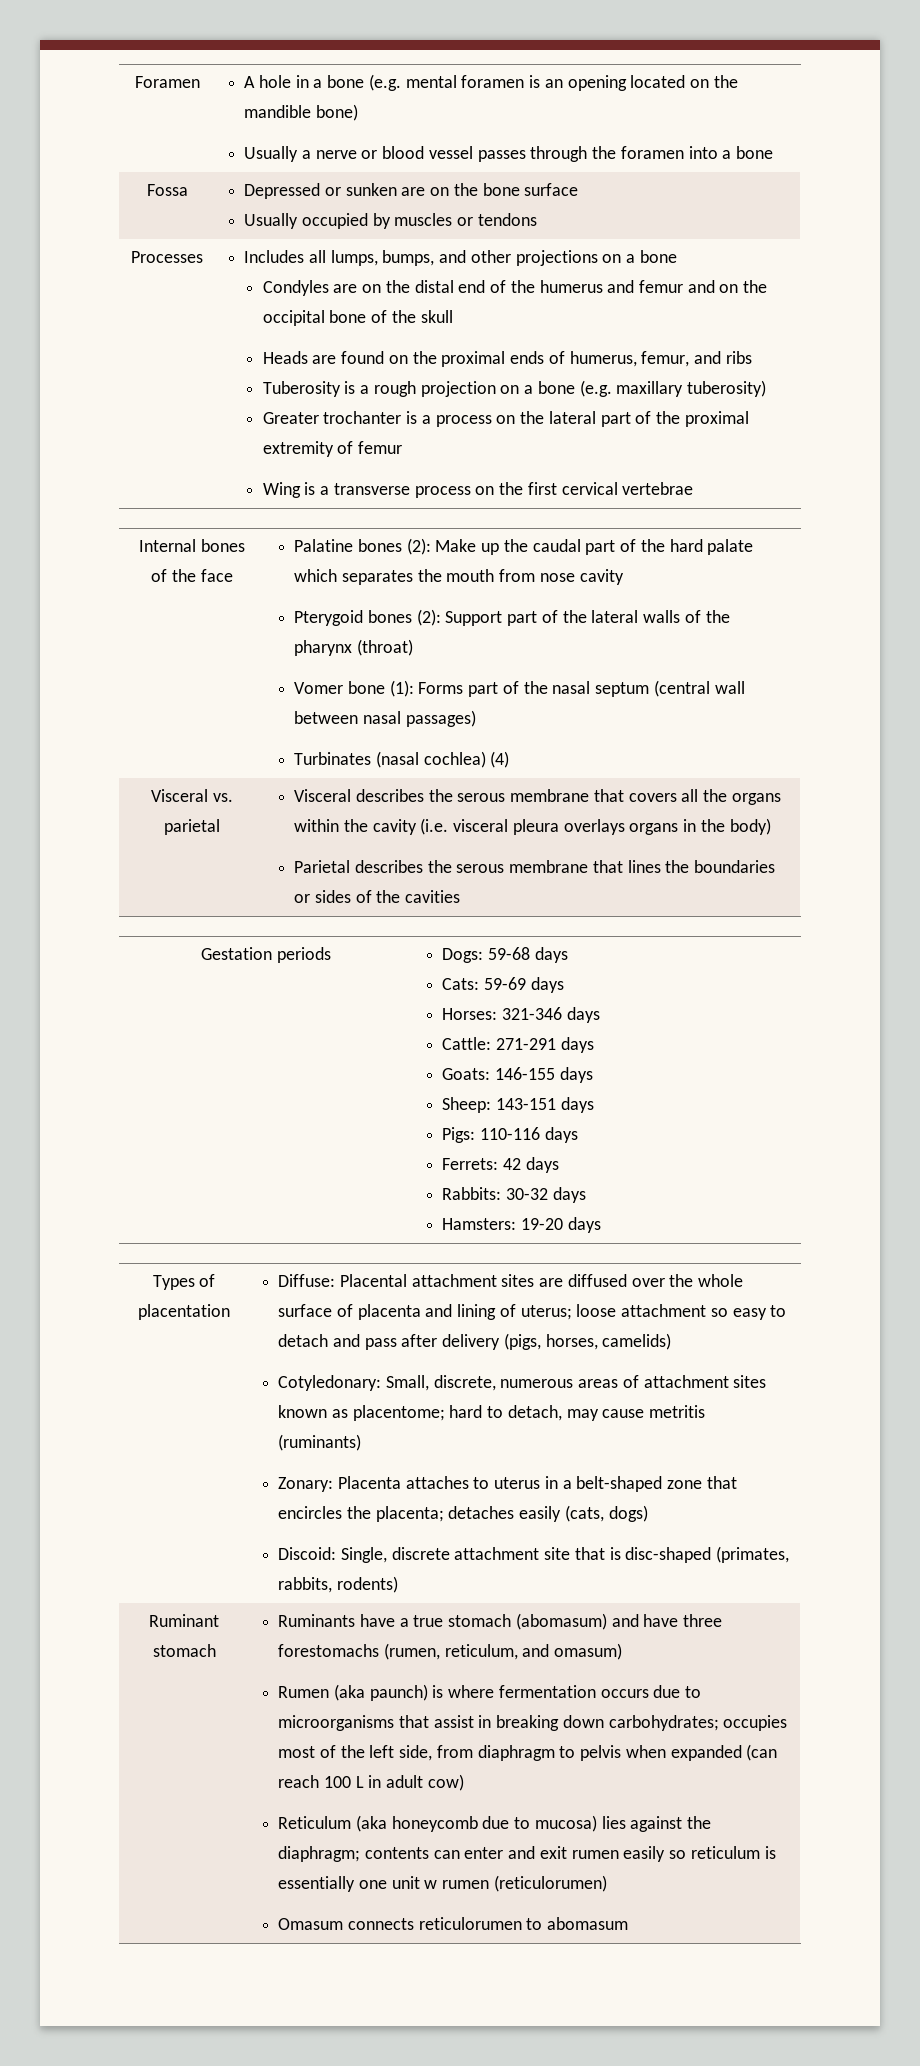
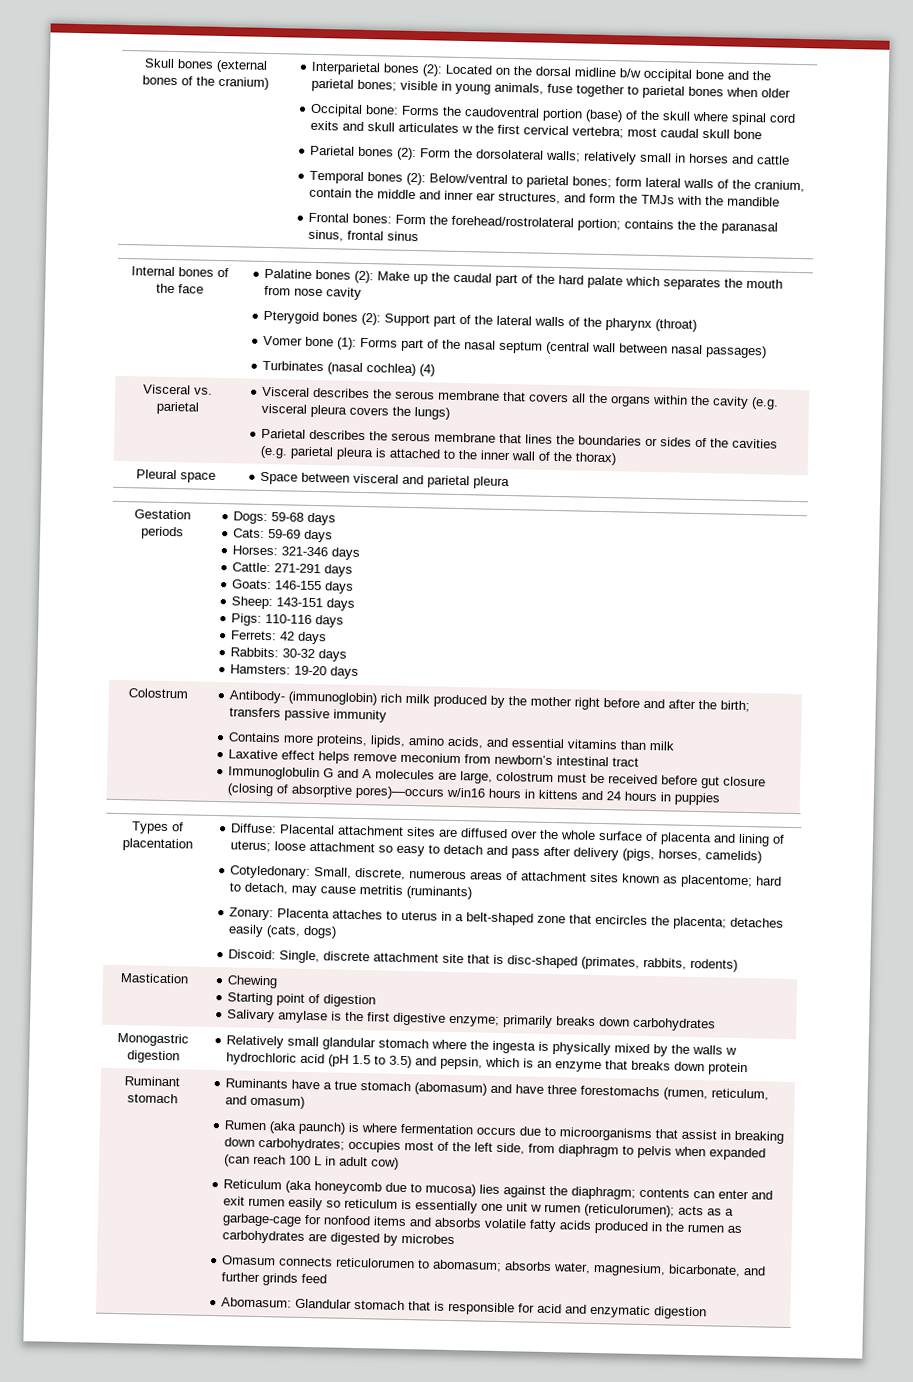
- Foramen | A hole in a bone (e.g. mental foramen is an opening located on the mandible bone)
- Usually a nerve or blood vessel passes through the foramen into a bone
- Fossa | Depressed or sunken are on the bone surface
- Usually occupied by muscles or tendons
- Processes | Includes all lumps, bumps, and other projections on a bone
- Condyles are on the distal end of the humerus and femur and on the occipital bone of the skull
- Heads are found on the proximal ends of humerus, femur, and ribs
- Tuberosity is a rough projection on a bone (e.g. maxillary tuberosity)
- Greater trochanter is a process on the lateral part of the proximal extremity of femur
- Wing is a transverse process on the first cervical vertebrae
+ Skull bones (external bones of the cranium) | Interparietal bones (2): Located on the dorsal midline b/w occipital bone and the parietal bones; visible in young animals, fuse together to parietal bones when older
+ Occipital bone: Forms the caudoventral portion (base) of the skull where spinal cord exits and skull articulates w the first cervical vertebra; most caudal skull bone
+ Parietal bones (2): Form the dorsolateral walls; relatively small in horses and cattle
+ Temporal bones (2): Below/ventral to parietal bones; form lateral walls of the cranium, contain the middle and inner ear structures, and form the TMJs with the mandible
+ Frontal bones: Form the forehead/rostrolateral portion; contains the the paranasal sinus, frontal sinus
- Visceral describes the serous membrane that covers all the organs within the cavity (i.e. visceral pleura overlays organs in the body)
+ Visceral describes the serous membrane that covers all the organs within the cavity (e.g. visceral pleura covers the lungs)
- Parietal describes the serous membrane that lines the boundaries or sides of the cavities
+ Parietal describes the serous membrane that lines the boundaries or sides of the cavities (e.g. parietal pleura is attached to the inner wall of the thorax)
+ Pleural space | Space between visceral and parietal pleura
+ Colostrum | Antibody- (immunoglobin) rich milk produced by the mother right before and after the birth; transfers passive immunity
+ Contains more proteins, lipids, amino acids, and essential vitamins than milk
+ Laxative effect helps remove meconium from newborn’s intestinal tract
+ Immunoglobulin G and A molecules are large, colostrum must be received before gut closure (closing of absorptive pores)—occurs w/in16 hours in kittens and 24 hours in puppies
+ Mastication | Chewing
+ Starting point of digestion
+ Salivary amylase is the first digestive enzyme; primarily breaks down carbohydrates
+ Monogastric digestion | Relatively small glandular stomach where the ingesta is physically mixed by the walls w hydrochloric acid (pH 1.5 to 3.5) and pepsin, which is an enzyme that breaks down protein
- Reticulum (aka honeycomb due to mucosa) lies against the diaphragm; contents can enter and exit rumen easily so reticulum is essentially one unit w rumen (reticulorumen)
- Omasum connects reticulorumen to abomasum
+ Reticulum (aka honeycomb due to mucosa) lies against the diaphragm; contents can enter and exit rumen easily so reticulum is essentially one unit w rumen (reticulorumen); acts as a garbage-cage for nonfood items and absorbs volatile fatty acids produced in the rumen as carbohydrates are digested by microbes
+ Omasum connects reticulorumen to abomasum; absorbs water, magnesium, bicarbonate, and further grinds feed
+ Abomasum: Glandular stomach that is responsible for acid and enzymatic digestion

